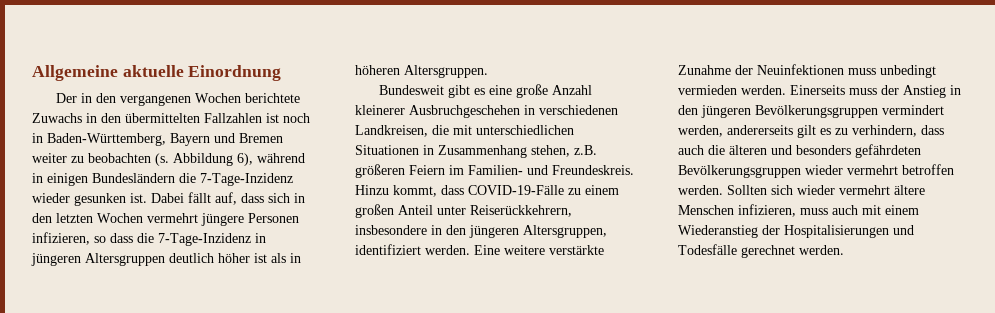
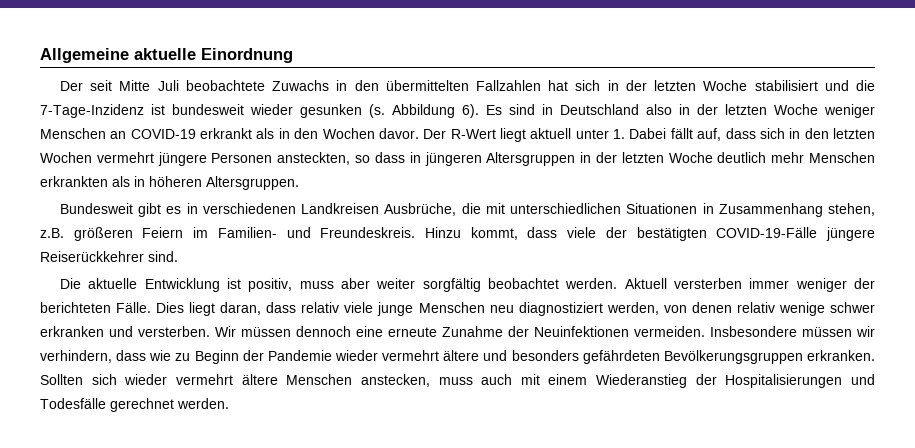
- Der in den vergangenen Wochen berichtete Zuwachs in den übermittelten Fallzahlen ist noch in Baden-Württemberg, Bayern und Bremen weiter zu beobachten (s. Abbildung 6), während in einigen Bundesländern die 7-Tage-Inzidenz wieder gesunken ist. Dabei fällt auf, dass sich in den letzten Wochen vermehrt jüngere Personen infizieren, so dass die 7-Tage-Inzidenz in jüngeren Altersgruppen deutlich höher ist als in höheren Altersgruppen.
+ Der seit Mitte Juli beobachtete Zuwachs in den übermittelten Fallzahlen hat sich in der letzten Woche stabilisiert und die 7-Tage-Inzidenz ist bundesweit wieder gesunken (s. Abbildung 6). Es sind in Deutschland also in der letzten Woche weniger Menschen an COVID-19 erkrankt als in den Wochen davor. Der R-Wert liegt aktuell unter 1. Dabei fällt auf, dass sich in den letzten Wochen vermehrt jüngere Personen ansteckten, so dass in jüngeren Altersgruppen in der letzten Woche deutlich mehr Menschen erkrankten als in höheren Altersgruppen.
- Bundesweit gibt es eine große Anzahl kleinerer Ausbruchgeschehen in verschiedenen Landkreisen, die mit unterschiedlichen Situationen in Zusammenhang stehen, z.B. größeren Feiern im Familien- und Freundeskreis.
+ Bundesweit gibt es in verschiedenen Landkreisen Ausbrüche, die mit unterschiedlichen Situationen in Zusammenhang stehen, z.B. größeren Feiern im Familien- und Freundeskreis.
- Hinzu kommt, dass COVID-19-Fälle zu einem großen Anteil unter Reiserückkehrern, insbesondere in den jüngeren Altersgruppen, identifiziert werden. Eine weitere verstärkte Zunahme der Neuinfektionen muss unbedingt vermieden werden. Einerseits muss der Anstieg in den jüngeren Bevölkerungsgruppen vermindert werden, andererseits gilt es zu verhindern, dass auch die älteren und besonders gefährdeten Bevölkerungsgruppen wieder vermehrt betroffen werden.
+ Hinzu kommt, dass viele der bestätigten COVID-19-Fälle jüngere Reiserückkehrer sind.
+ Die aktuelle Entwicklung ist positiv, muss aber weiter sorgfältig beobachtet werden. Aktuell versterben immer weniger der berichteten Fälle. Dies liegt daran, dass relativ viele junge Menschen neu diagnostiziert werden, von denen relativ wenige schwer erkranken und versterben. Wir müssen dennoch eine erneute Zunahme der Neuinfektionen vermeiden. Insbesondere müssen wir verhindern, dass wie zu Beginn der Pandemie wieder vermehrt ältere und besonders gefährdeten Bevölkerungsgruppen erkranken.
- Sollten sich wieder vermehrt ältere Menschen infizieren, muss auch mit einem Wiederanstieg der Hospitalisierungen und Todesfälle gerechnet werden.
+ Sollten sich wieder vermehrt ältere Menschen anstecken, muss auch mit einem Wiederanstieg der Hospitalisierungen und Todesfälle gerechnet werden.

